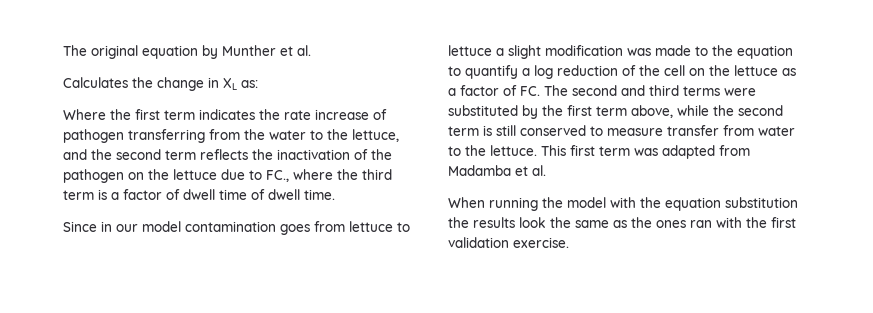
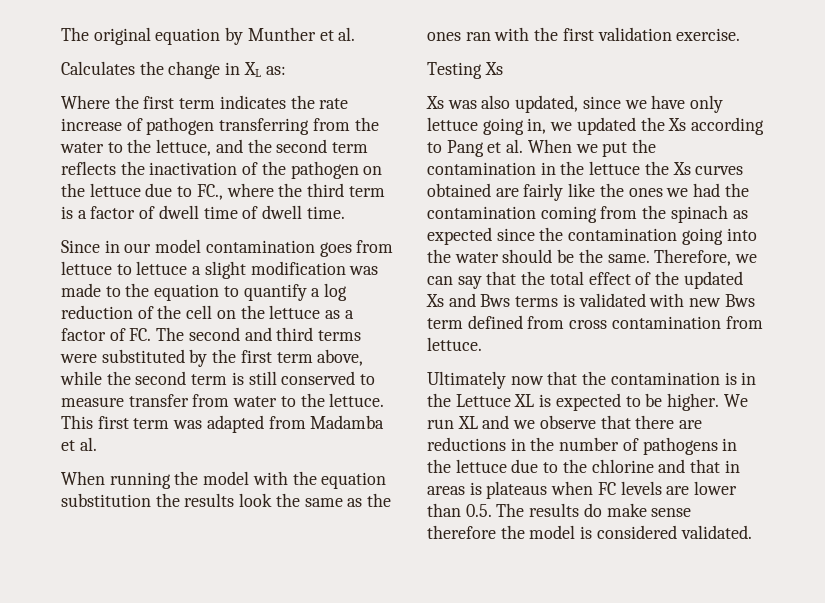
+ Testing Xs
+ Xs was also updated, since we have only lettuce going in, we updated the Xs according to Pang et al. When we put the contamination in the lettuce the Xs curves obtained are fairly like the ones we had the contamination coming from the spinach as expected since the contamination going into the water should be the same. Therefore, we can say that the total effect of the updated Xs and Bws terms is validated with new Bws term defined from cross contamination from lettuce.
+ Ultimately now that the contamination is in the Lettuce XL is expected to be higher. We run XL and we observe that there are reductions in the number of pathogens in the lettuce due to the chlorine and that in areas is plateaus when FC levels are lower than 0.5. The results do make sense therefore the model is considered validated.

